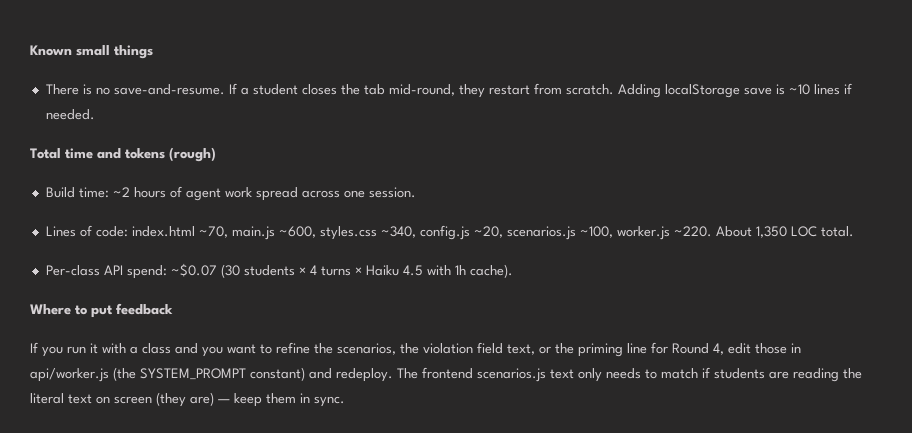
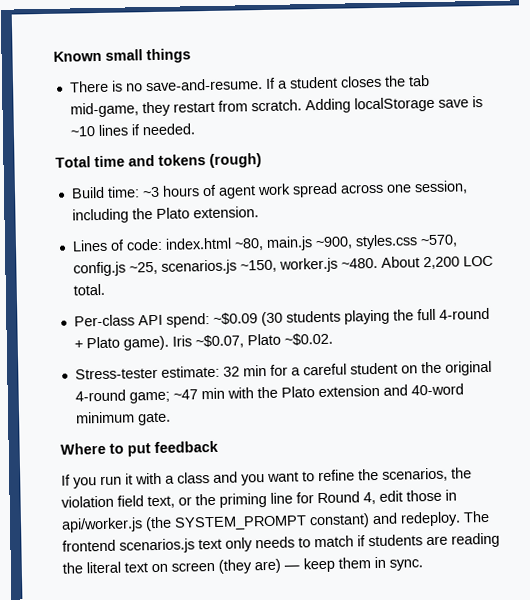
- If a student closes the tab mid-round, they restart from scratch.
+ If a student closes the tab mid-game, they restart from scratch.
- Build time: ~2 hours of agent work spread across one session.
+ Build time: ~3 hours of agent work spread across one session, including the Plato extension.
- Lines of code: index.html ~70, main.js ~600, styles.css ~340, config.js ~20, scenarios.js ~100, worker.js ~220. About 1,350 LOC total.
+ Lines of code: index.html ~80, main.js ~900, styles.css ~570, config.js ~25, scenarios.js ~150, worker.js ~480. About 2,200 LOC total.
- Per-class API spend: ~$0.07 (30 students × 4 turns × Haiku 4.5 with 1h cache).
+ Per-class API spend: ~$0.09 (30 students playing the full 4-round + Plato game). Iris ~$0.07, Plato ~$0.02.
+ Stress-tester estimate: 32 min for a careful student on the original 4-round game; ~47 min with the Plato extension and 40-word minimum gate.

